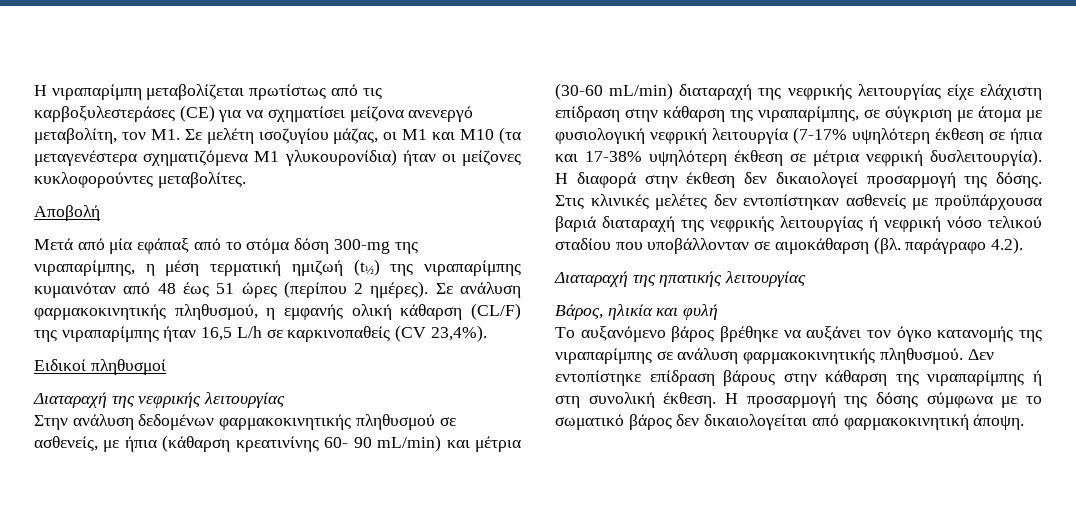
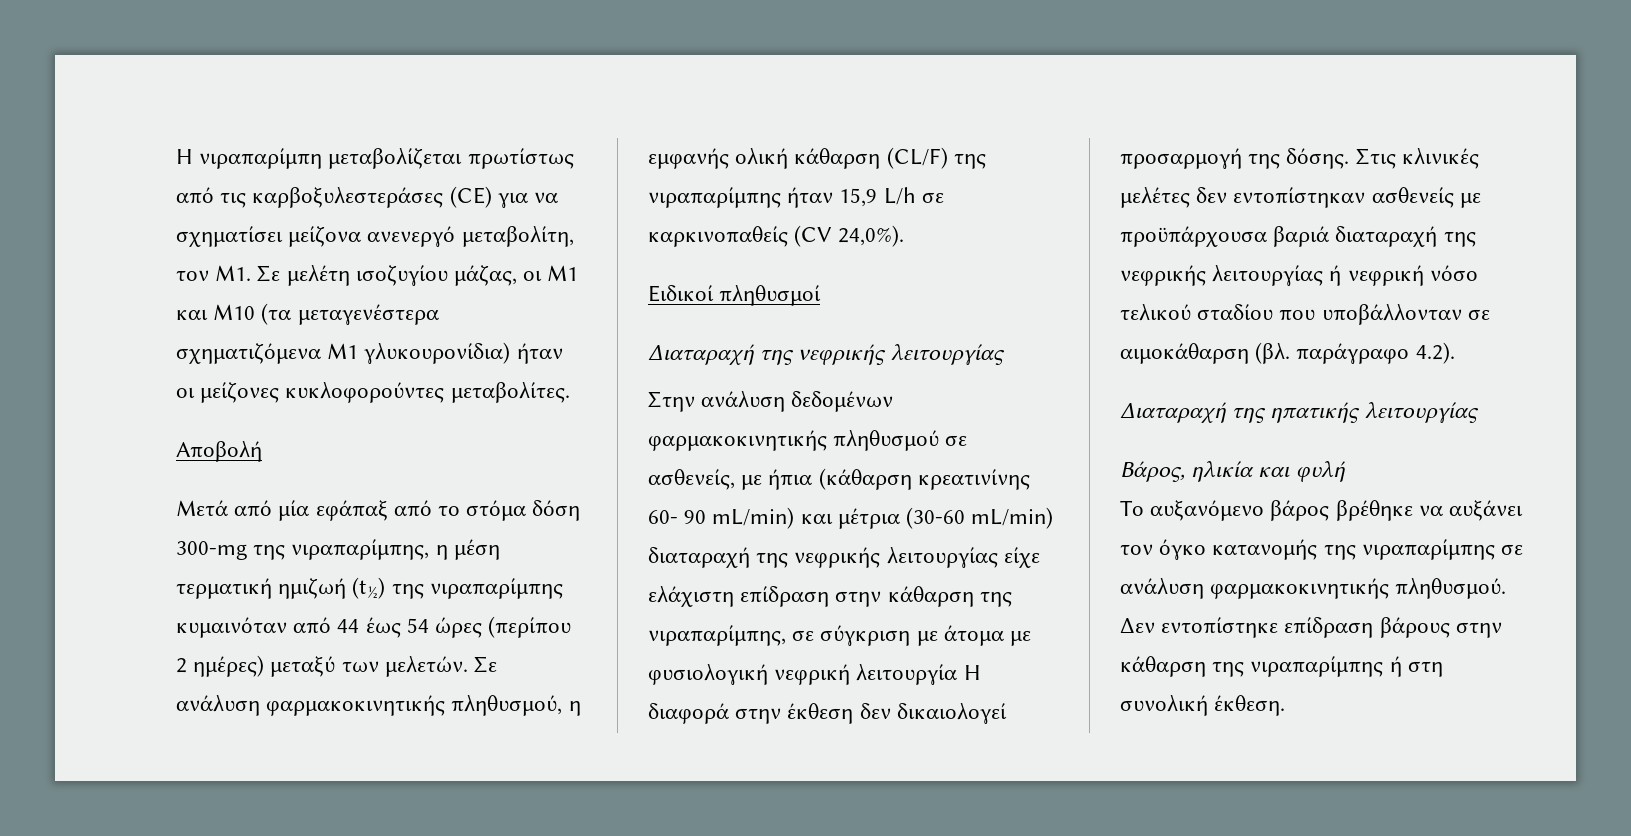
- Μετά από μία εφάπαξ από το στόμα δόση 300-mg της νιραπαρίμπης, η μέση τερματική ημιζωή (t½) της νιραπαρίμπης κυμαινόταν από 48 έως 51 ώρες (περίπου 2 ημέρες).
+ Μετά από μία εφάπαξ από το στόμα δόση 300-mg της νιραπαρίμπης, η μέση τερματική ημιζωή (t½) της νιραπαρίμπης κυμαινόταν από 44 έως 54 ώρες (περίπου 2 ημέρες) μεταξύ των μελετών.
- Σε ανάλυση φαρμακοκινητικής πληθυσμού, η εμφανής ολική κάθαρση (CL/F) της νιραπαρίμπης ήταν 16,5 L/h σε καρκινοπαθείς (CV 23,4%).
+ Σε ανάλυση φαρμακοκινητικής πληθυσμού, η εμφανής ολική κάθαρση (CL/F) της νιραπαρίμπης ήταν 15,9 L/h σε καρκινοπαθείς (CV 24,0%).
- Στην ανάλυση δεδομένων φαρμακοκινητικής πληθυσμού σε ασθενείς, με ήπια (κάθαρση κρεατινίνης 60- 90 mL/min) και μέτρια (30-60 mL/min) διαταραχή της νεφρικής λειτουργίας είχε ελάχιστη επίδραση στην κάθαρση της νιραπαρίμπης, σε σύγκριση με άτομα με φυσιολογική νεφρική λειτουργία (7-17% υψηλότερη έκθεση σε ήπια και 17-38% υψηλότερη έκθεση σε μέτρια νεφρική δυσλειτουργία). Η διαφορά στην έκθεση δεν δικαιολογεί προσαρμογή της δόσης.
+ Στην ανάλυση δεδομένων φαρμακοκινητικής πληθυσμού σε ασθενείς, με ήπια (κάθαρση κρεατινίνης 60- 90 mL/min) και μέτρια (30-60 mL/min) διαταραχή της νεφρικής λειτουργίας είχε ελάχιστη επίδραση στην κάθαρση της νιραπαρίμπης, σε σύγκριση με άτομα με φυσιολογική νεφρική λειτουργία Η διαφορά στην έκθεση δεν δικαιολογεί προσαρμογή της δόσης.
- Η προσαρμογή της δόσης σύμφωνα με το σωματικό βάρος δεν δικαιολογείται από φαρμακοκινητική άποψη.

